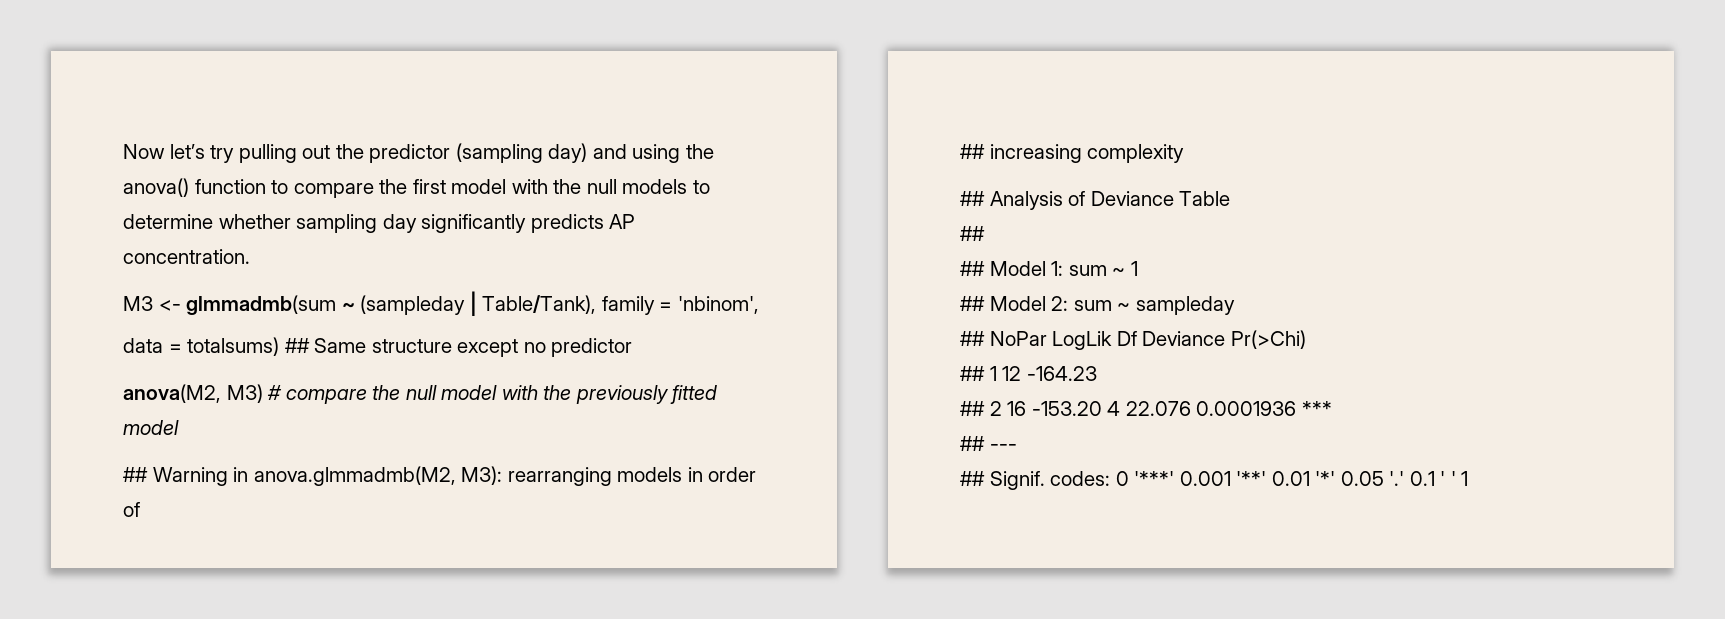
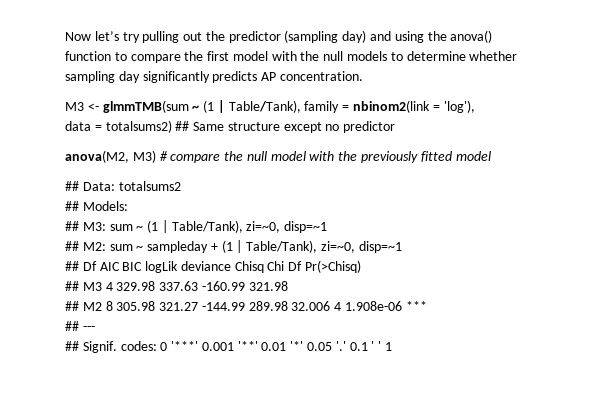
- M3 <- glmmadmb(sum ~ (sampleday | Table/Tank), family = 'nbinom',
+ M3 <- glmmTMB(sum ~ (1 | Table/Tank), family = nbinom2(link = 'log'),
- data = totalsums) ## Same structure except no predictor
+ data = totalsums2) ## Same structure except no predictor
- ## Warning in anova.glmmadmb(M2, M3): rearranging models in order of
- ## increasing complexity
- ## Analysis of Deviance Table
- ##
- ## Model 1: sum ~ 1
- ## Model 2: sum ~ sampleday
- ## NoPar LogLik Df Deviance Pr(>Chi)
- ## 1 12 -164.23
- ## 2 16 -153.20 4 22.076 0.0001936 ***
+ ## Data: totalsums2
+ ## Models:
+ ## M3: sum ~ (1 | Table/Tank), zi=~0, disp=~1
+ ## M2: sum ~ sampleday + (1 | Table/Tank), zi=~0, disp=~1
+ ## Df AIC BIC logLik deviance Chisq Chi Df Pr(>Chisq)
+ ## M3 4 329.98 337.63 -160.99 321.98
+ ## M2 8 305.98 321.27 -144.99 289.98 32.006 4 1.908e-06 ***

